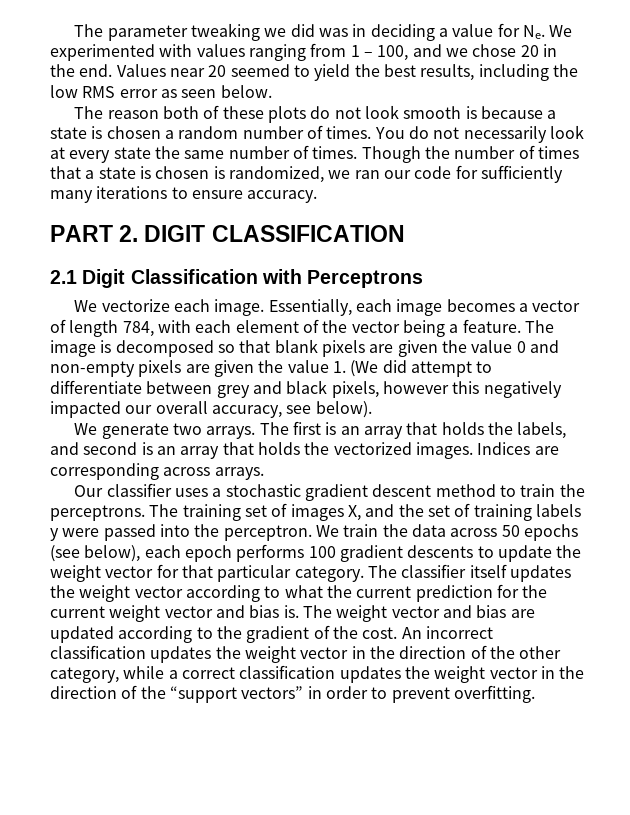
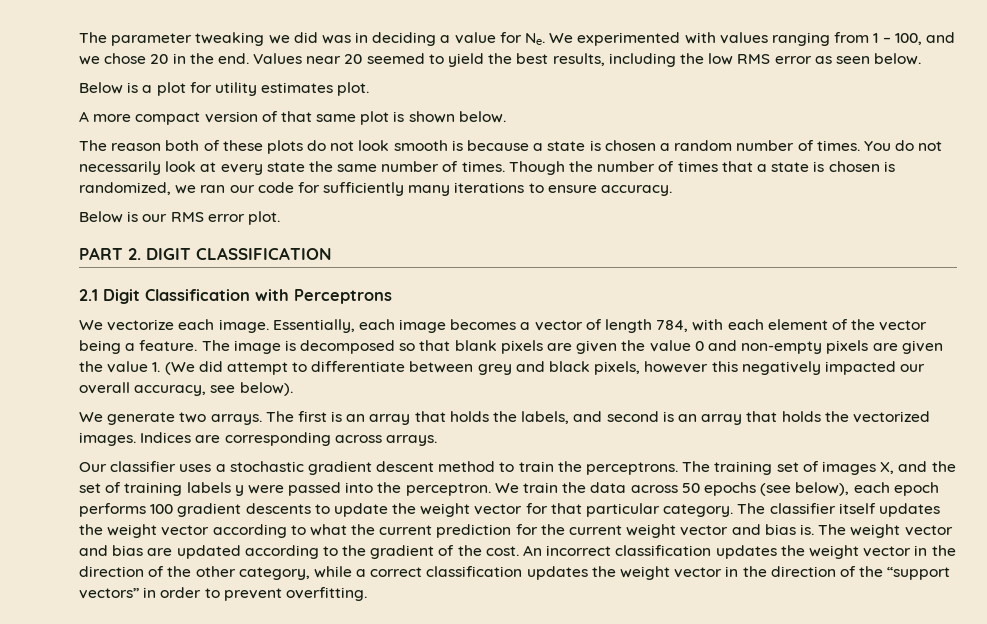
+ Below is a plot for utility estimates plot.
+ A more compact version of that same plot is shown below.
+ Below is our RMS error plot.

